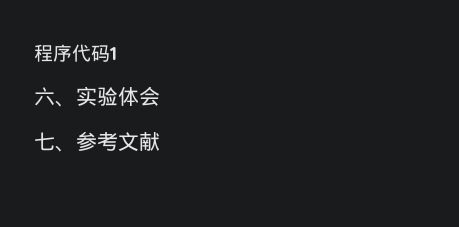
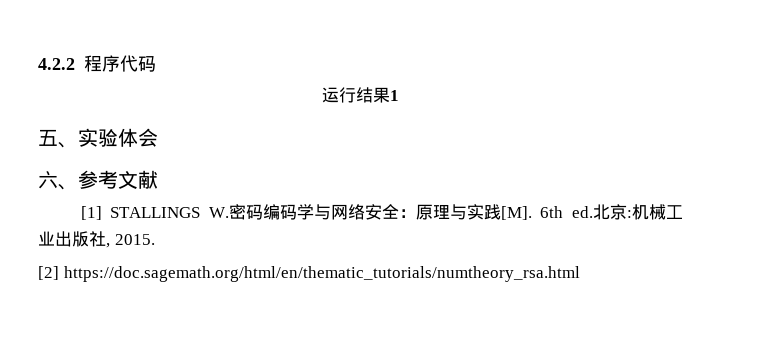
- 程序代码1
+ 4.2.2程序代码
+ 运行结果1
- 六、实验体会
+ 五、实验体会
- 七、参考文献
+ 六、参考文献
+ [1] STALLINGS W.密码编码学与网络安全：原理与实践[M]. 6th ed.北京:机械工业出版社, 2015.
+ [2] https://doc.sagemath.org/html/en/thematic_tutorials/numtheory_rsa.html

